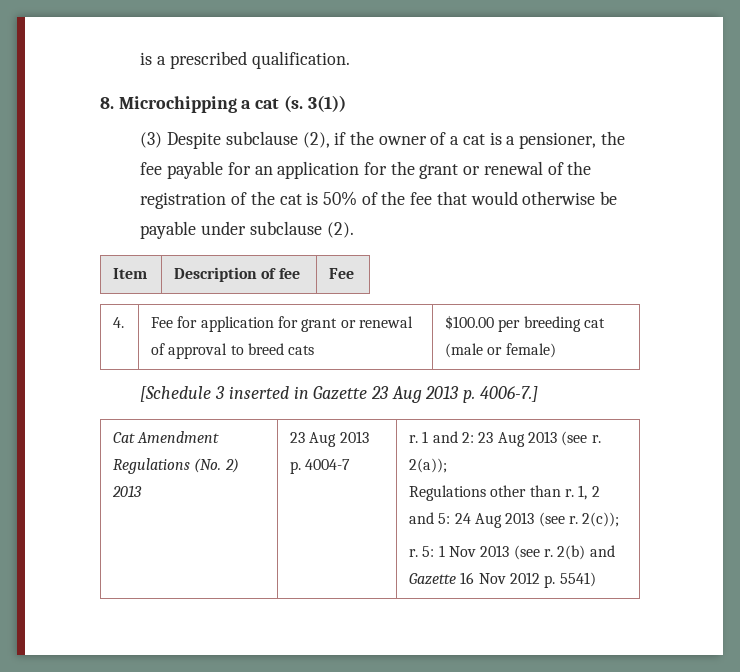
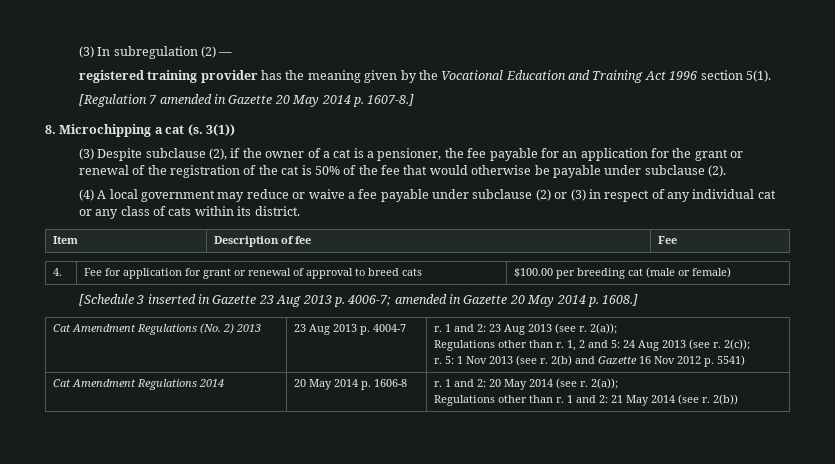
- is a prescribed qualification.
+ (3) In subregulation (2) —
+ registered training provider has the meaning given by the Vocational Education and Training Act 1996 section 5(1).
+ [Regulation 7 amended in Gazette 20 May 2014 p. 1607-8.]
+ (4) A local government may reduce or waive a fee payable under subclause (2) or (3) in respect of any individual cat or any class of cats within its district.
- [Schedule 3 inserted in Gazette 23 Aug 2013 p. 4006-7.]
+ [Schedule 3 inserted in Gazette 23 Aug 2013 p. 4006-7; amended in Gazette 20 May 2014 p. 1608.]
+ Cat Amendment Regulations 2014 | 20 May 2014 p. 1606-8 | r. 1 and 2: 20 May 2014 (see r. 2(a));
+ Regulations other than r. 1 and 2: 21 May 2014 (see r. 2(b))

